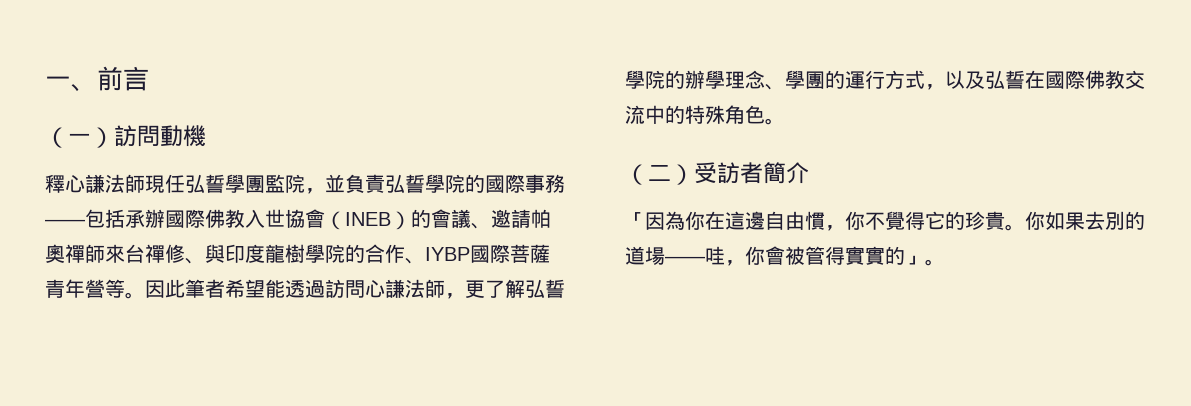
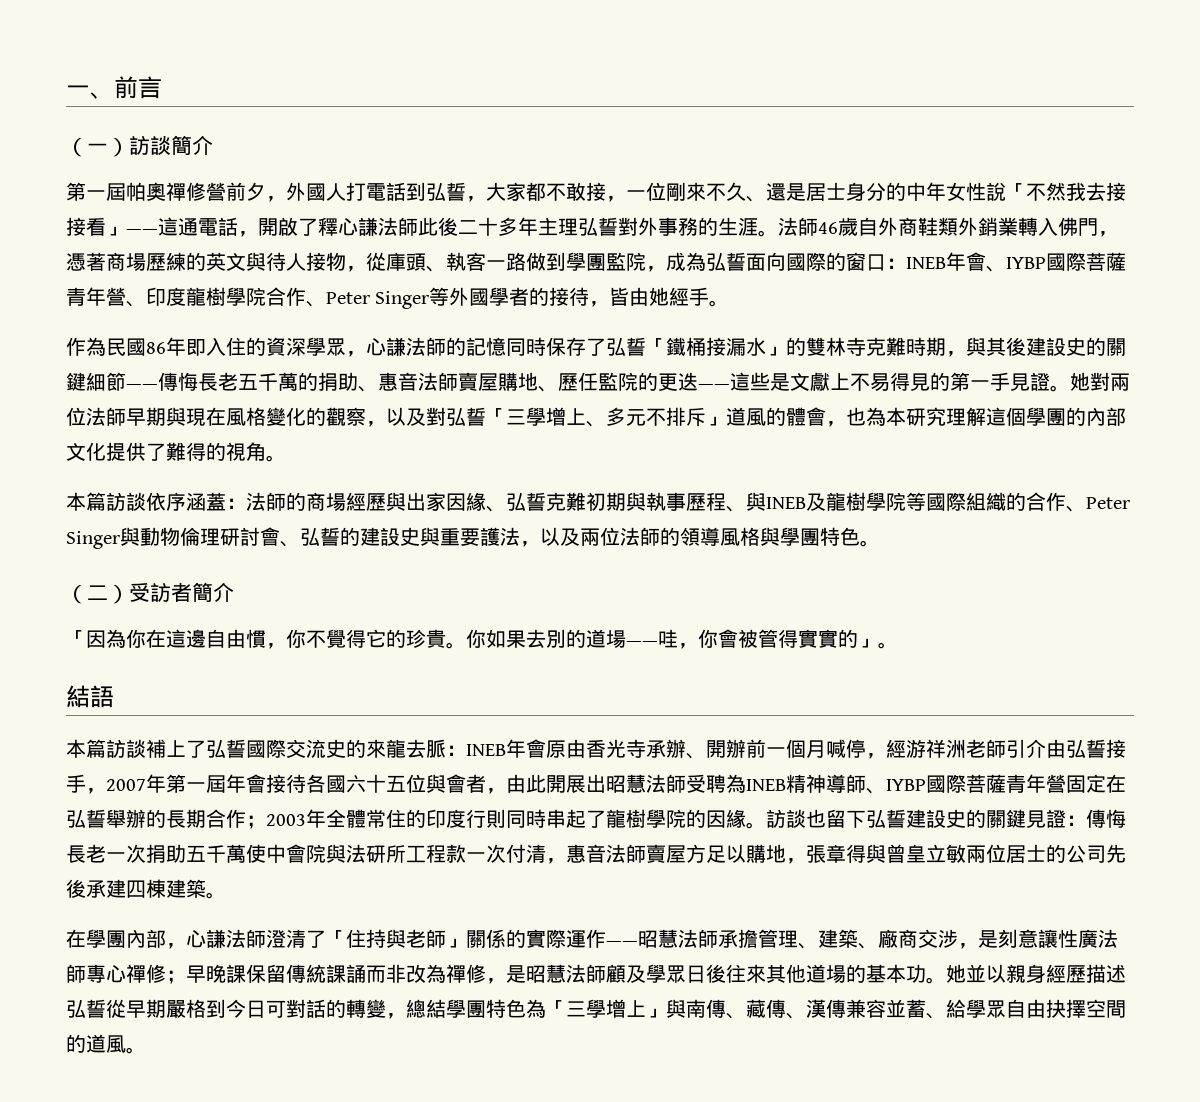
- （一）訪問動機
- 釋心謙法師現任弘誓學團監院，並負責弘誓學院的國際事務——包括承辦國際佛教入世協會（INEB）的會議、邀請帕奧禪師來台禪修、與印度龍樹學院的合作、IYBP國際菩薩青年營等。因此筆者希望能透過訪問心謙法師，更了解弘誓學院的辦學理念、學團的運行方式，以及弘誓在國際佛教交流中的特殊角色。
+ （一）訪談簡介
+ 第一屆帕奧禪修營前夕，外國人打電話到弘誓，大家都不敢接，一位剛來不久、還是居士身分的中年女性說「不然我去接接看」——這通電話，開啟了釋心謙法師此後二十多年主理弘誓對外事務的生涯。法師46歲自外商鞋類外銷業轉入佛門，憑著商場歷練的英文與待人接物，從庫頭、執客一路做到學團監院，成為弘誓面向國際的窗口：INEB年會、IYBP國際菩薩青年營、印度龍樹學院合作、Peter Singer等外國學者的接待，皆由她經手。
+ 作為民國86年即入住的資深學眾，心謙法師的記憶同時保存了弘誓「鐵桶接漏水」的雙林寺克難時期，與其後建設史的關鍵細節——傳悔長老五千萬的捐助、惠音法師賣屋購地、歷任監院的更迭——這些是文獻上不易得見的第一手見證。她對兩位法師早期與現在風格變化的觀察，以及對弘誓「三學增上、多元不排斥」道風的體會，也為本研究理解這個學團的內部文化提供了難得的視角。
+ 本篇訪談依序涵蓋：法師的商場經歷與出家因緣、弘誓克難初期與執事歷程、與INEB及龍樹學院等國際組織的合作、Peter Singer與動物倫理研討會、弘誓的建設史與重要護法，以及兩位法師的領導風格與學團特色。
+ 結語
+ 本篇訪談補上了弘誓國際交流史的來龍去脈：INEB年會原由香光寺承辦、開辦前一個月喊停，經游祥洲老師引介由弘誓接手，2007年第一屆年會接待各國六十五位與會者，由此開展出昭慧法師受聘為INEB精神導師、IYBP國際菩薩青年營固定在弘誓舉辦的長期合作；2003年全體常住的印度行則同時串起了龍樹學院的因緣。訪談也留下弘誓建設史的關鍵見證：傳悔長老一次捐助五千萬使中會院與法研所工程款一次付清，惠音法師賣屋方足以購地，張章得與曾皇立敏兩位居士的公司先後承建四棟建築。
+ 在學團內部，心謙法師澄清了「住持與老師」關係的實際運作——昭慧法師承擔管理、建築、廠商交涉，是刻意讓性廣法師專心禪修；早晚課保留傳統課誦而非改為禪修，是昭慧法師顧及學眾日後往來其他道場的基本功。她並以親身經歷描述弘誓從早期嚴格到今日可對話的轉變，總結學團特色為「三學增上」與南傳、藏傳、漢傳兼容並蓄、給學眾自由抉擇空間的道風。

